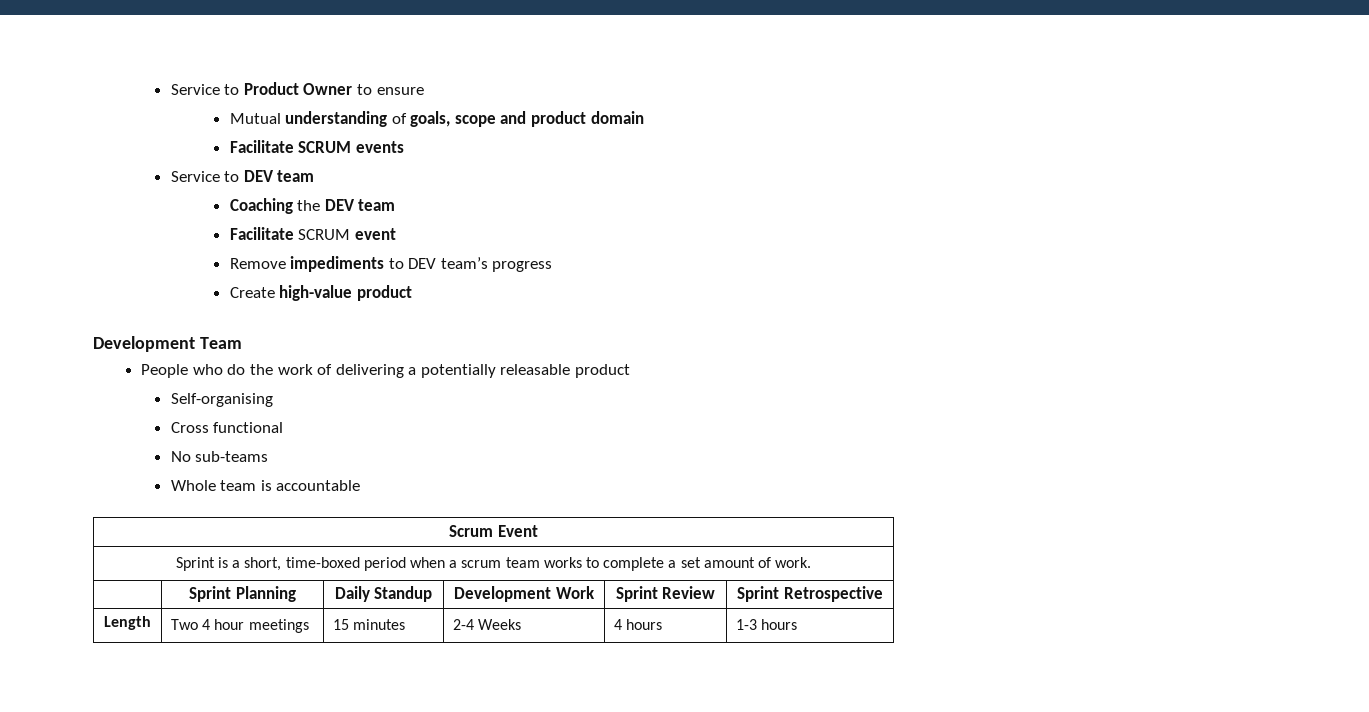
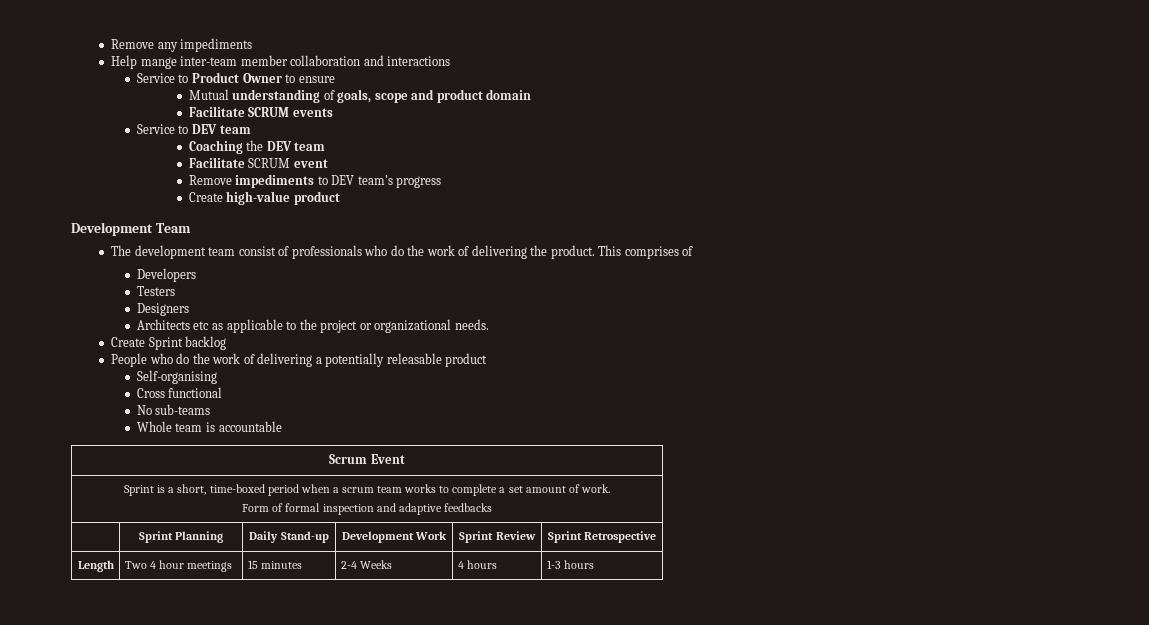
+ Remove any impediments
+ Help mange inter-team member collaboration and interactions
+ The development team consist of professionals who do the work of delivering the product. This comprises of
+ Developers
+ Testers
+ Designers
+ Architects etc as applicable to the project or organizational needs.
+ Create Sprint backlog
  Sprint is a short, time-boxed period when a scrum team works to complete a set amount of work.
+ Form of formal inspection and adaptive feedbacks
- | Sprint Planning | Daily Standup | Development Work | Sprint Review | Sprint Retrospective
+ | Sprint Planning | Daily Stand-up | Development Work | Sprint Review | Sprint Retrospective

